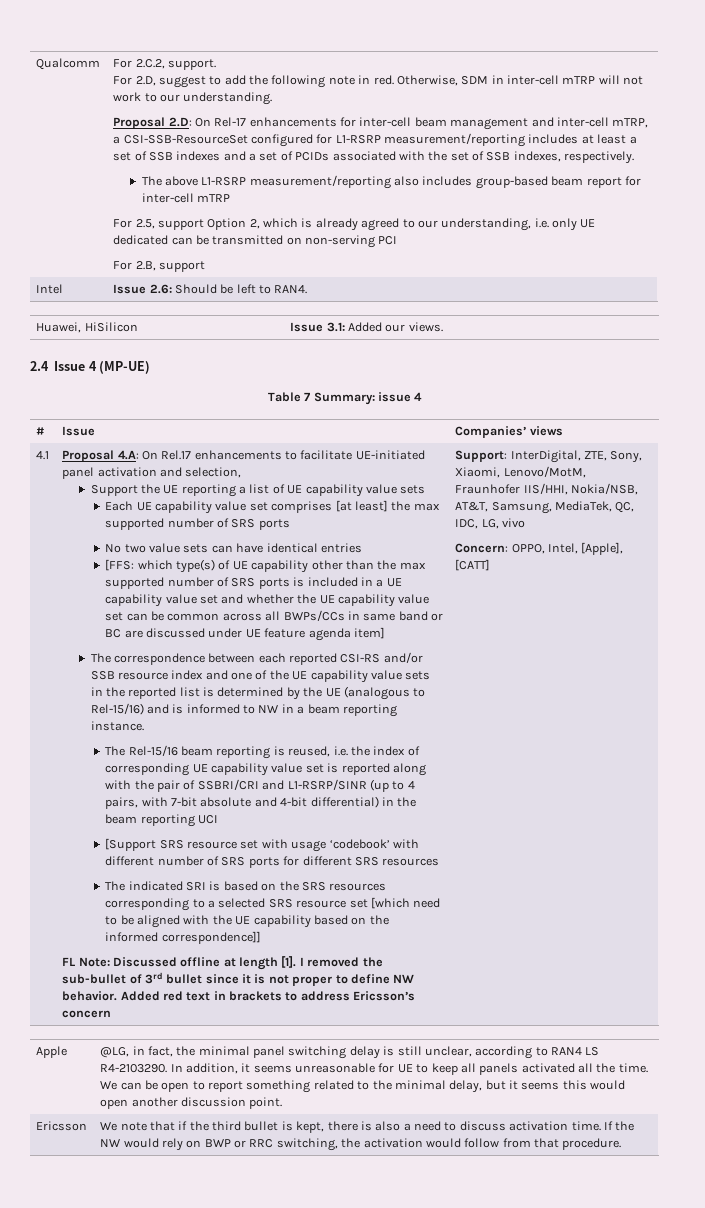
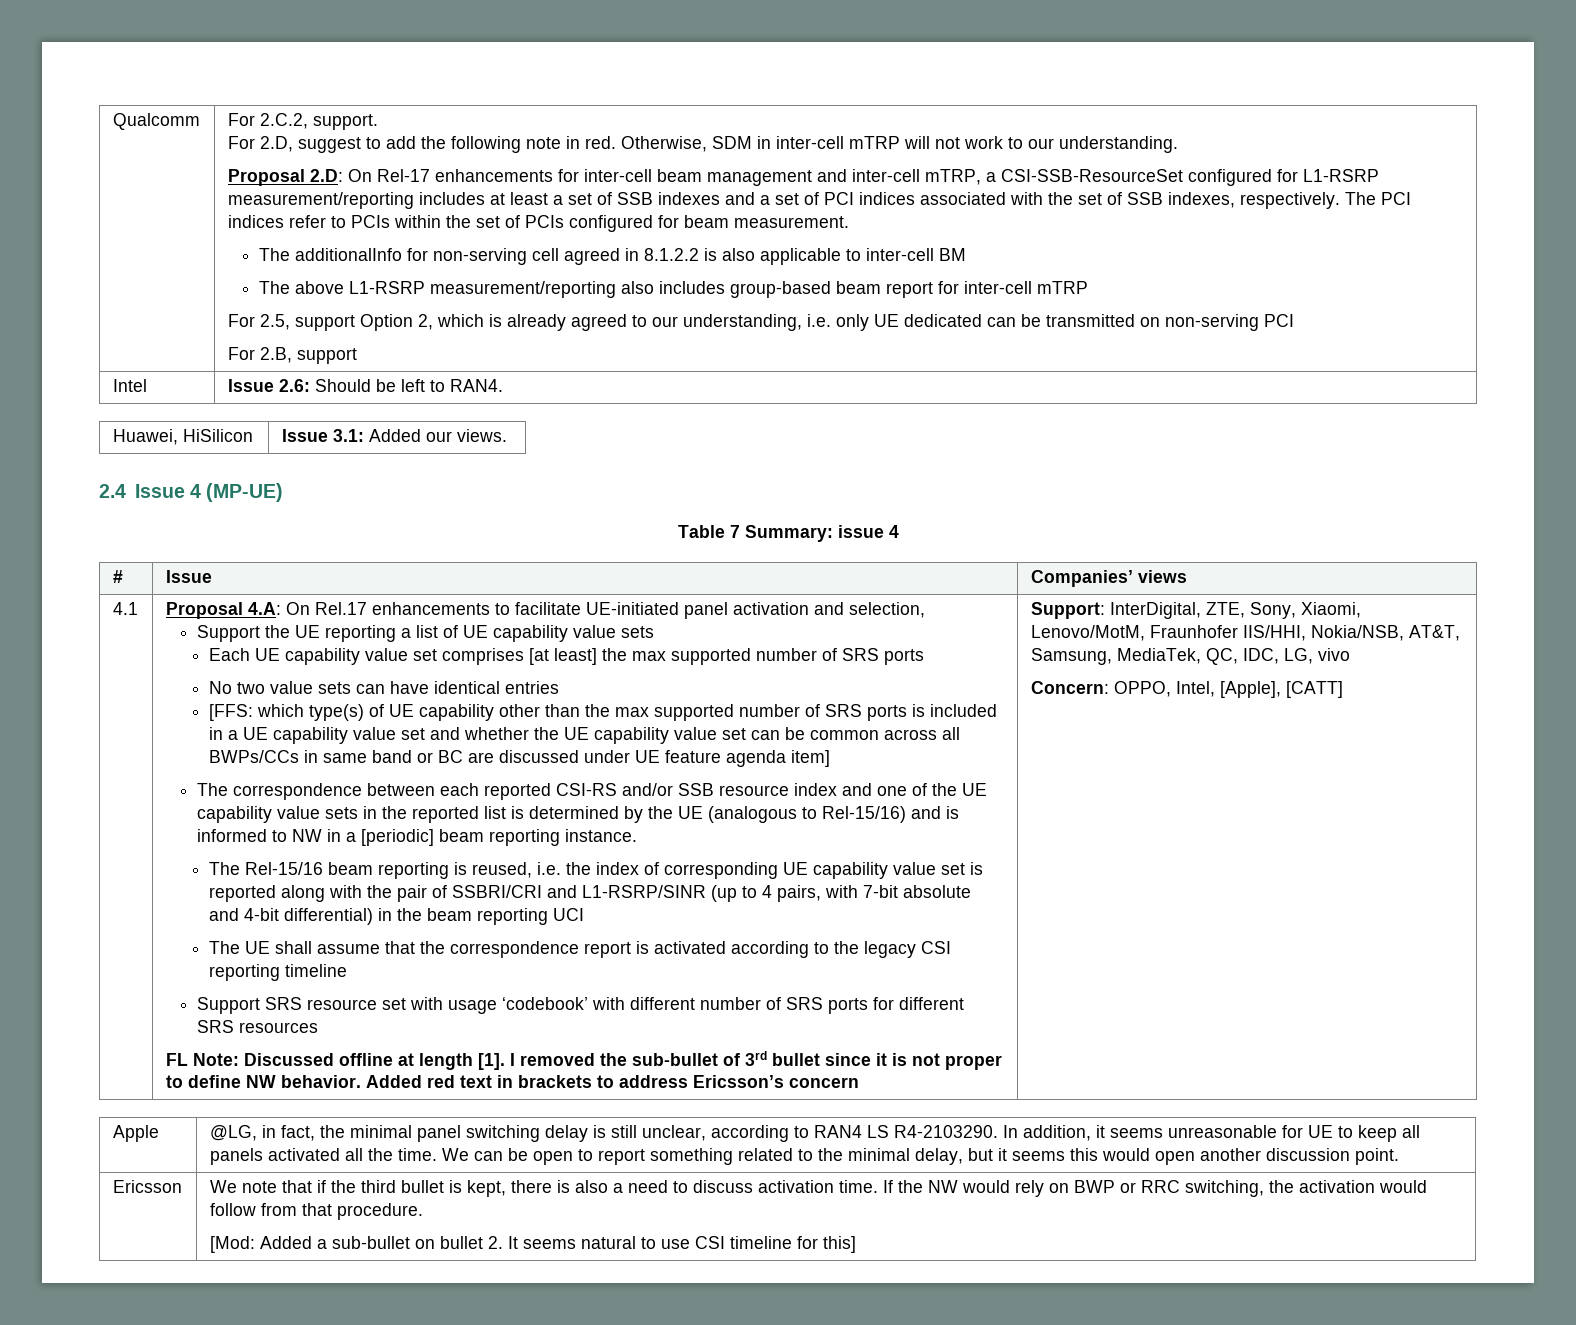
- Proposal 2.D: On Rel-17 enhancements for inter-cell beam management and inter-cell mTRP, a CSI-SSB-ResourceSet configured for L1-RSRP measurement/reporting includes at least a set of SSB indexes and a set of PCIDs associated with the set of SSB indexes, respectively.
+ Proposal 2.D: On Rel-17 enhancements for inter-cell beam management and inter-cell mTRP, a CSI-SSB-ResourceSet configured for L1-RSRP measurement/reporting includes at least a set of SSB indexes and a set of PCI indices associated with the set of SSB indexes, respectively. The PCI indices refer to PCIs within the set of PCIs configured for beam measurement.
+ The additionalInfo for non-serving cell agreed in 8.1.2.2 is also applicable to inter-cell BM
- The correspondence between each reported CSI-RS and/or SSB resource index and one of the UE capability value sets in the reported list is determined by the UE (analogous to Rel-15/16) and is informed to NW in a beam reporting instance.
+ The correspondence between each reported CSI-RS and/or SSB resource index and one of the UE capability value sets in the reported list is determined by the UE (analogous to Rel-15/16) and is informed to NW in a [periodic] beam reporting instance.
- [Support SRS resource set with usage ‘codebook’ with different number of SRS ports for different SRS resources
+ The UE shall assume that the correspondence report is activated according to the legacy CSI reporting timeline
+ Support SRS resource set with usage ‘codebook’ with different number of SRS ports for different SRS resources
- The indicated SRI is based on the SRS resources corresponding to a selected SRS resource set [which need to be aligned with the UE capability based on the informed correspondence]]
+ [Mod: Added a sub-bullet on bullet 2. It seems natural to use CSI timeline for this]

